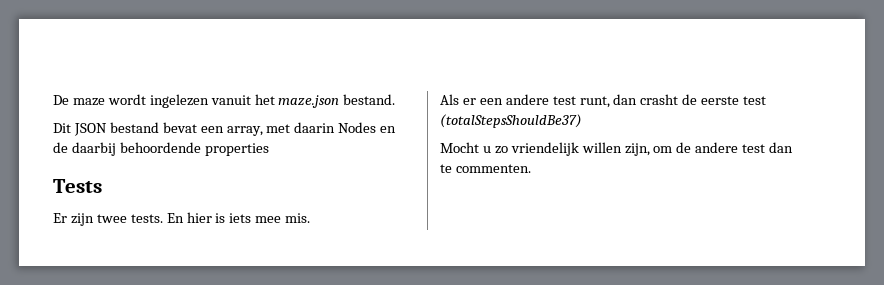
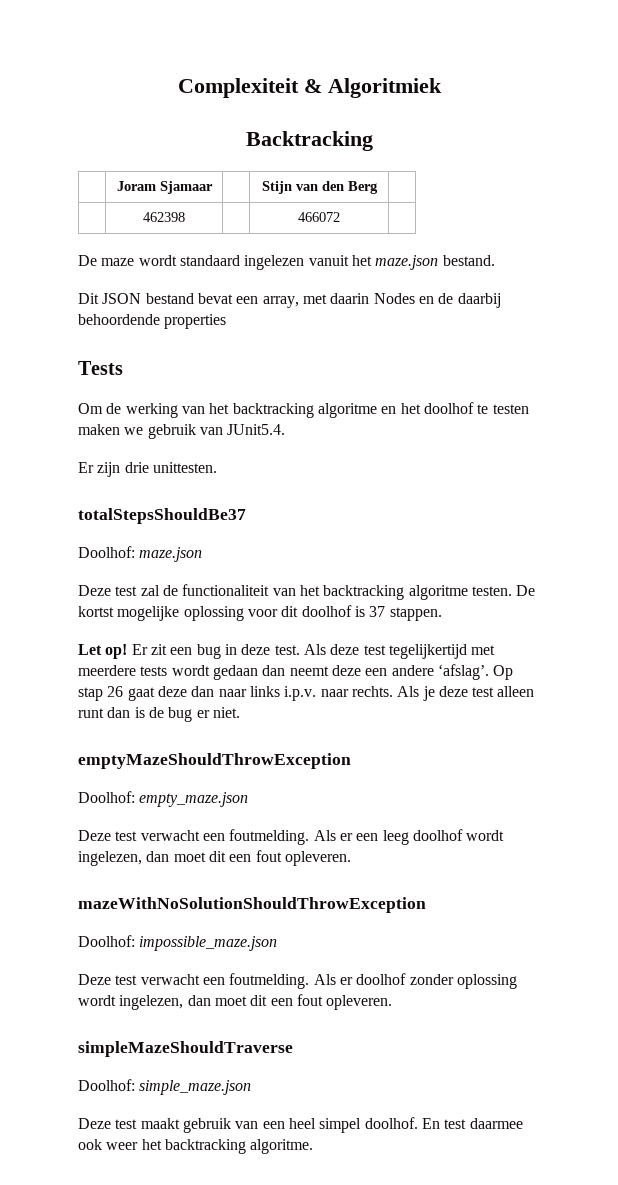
+ Complexiteit & Algoritmiek
+ Backtracking
+ | Joram Sjamaar | | Stijn van den Berg |
+ | 462398 | | 466072 |
- De maze wordt ingelezen vanuit het maze.json bestand.
+ De maze wordt standaard ingelezen vanuit het maze.json bestand.
- Er zijn twee tests. En hier is iets mee mis.
- Als er een andere test runt, dan crasht de eerste test (totalStepsShouldBe37)
- Mocht u zo vriendelijk willen zijn, om de andere test dan te commenten.
+ Om de werking van het backtracking algoritme en het doolhof te testen maken we gebruik van JUnit5.4.
+ Er zijn drie unittesten.
+ totalStepsShouldBe37
+ Doolhof: maze.json
+ Deze test zal de functionaliteit van het backtracking algoritme testen. De kortst mogelijke oplossing voor dit doolhof is 37 stappen.
+ Let op! Er zit een bug in deze test. Als deze test tegelijkertijd met meerdere tests wordt gedaan dan neemt deze een andere ‘afslag’. Op stap 26 gaat deze dan naar links i.p.v. naar rechts. Als je deze test alleen runt dan is de bug er niet.
+ emptyMazeShouldThrowException
+ Doolhof: empty_maze.json
+ Deze test verwacht een foutmelding. Als er een leeg doolhof wordt ingelezen, dan moet dit een fout opleveren.
+ mazeWithNoSolutionShouldThrowException
+ Doolhof: impossible_maze.json
+ Deze test verwacht een foutmelding. Als er doolhof zonder oplossing wordt ingelezen, dan moet dit een fout opleveren.
+ simpleMazeShouldTraverse
+ Doolhof: simple_maze.json
+ Deze test maakt gebruik van een heel simpel doolhof. En test daarmee ook weer het backtracking algoritme.

